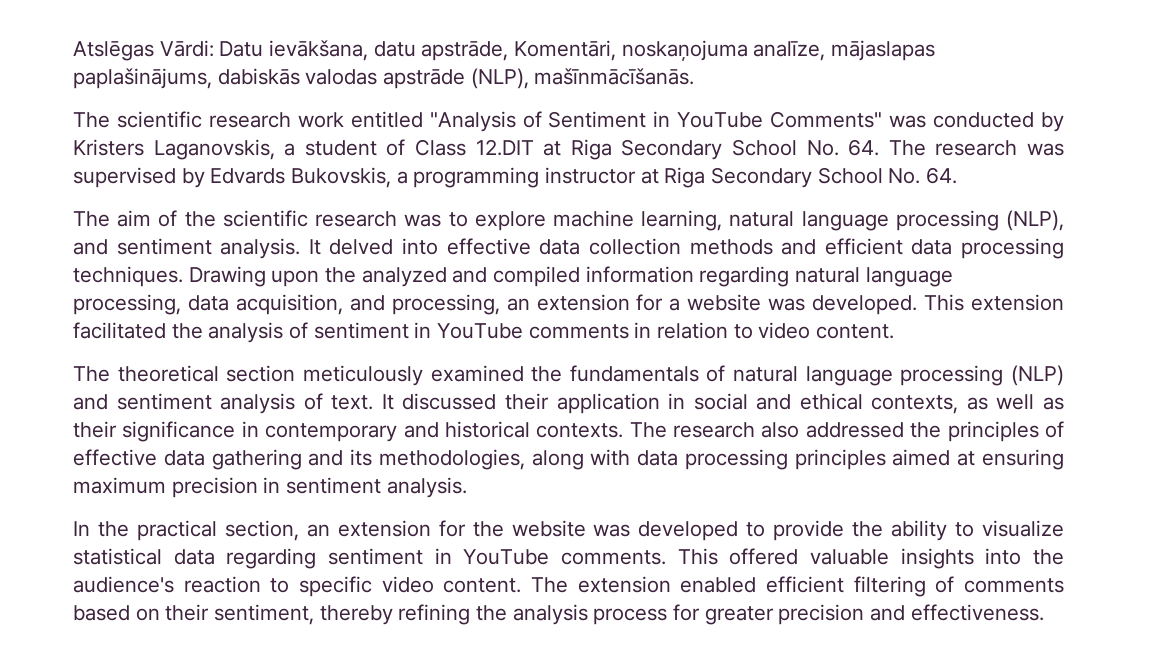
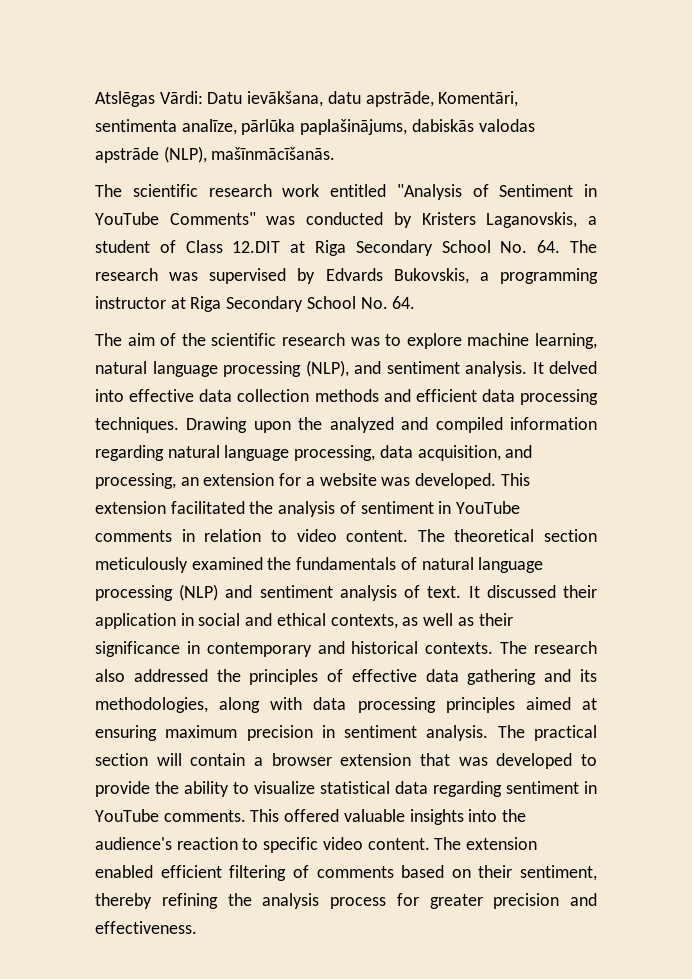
- Atslēgas Vārdi: Datu ievākšana, datu apstrāde, Komentāri, noskaņojuma analīze, mājaslapas paplašinājums, dabiskās valodas apstrāde (NLP), mašīnmācīšanās.
+ Atslēgas Vārdi: Datu ievākšana, datu apstrāde, Komentāri, sentimenta analīze, pārlūka paplašinājums, dabiskās valodas apstrāde (NLP), mašīnmācīšanās.
- This extension facilitated the analysis of sentiment in YouTube comments in relation to video content.
- The theoretical section meticulously examined the fundamentals of natural language processing (NLP) and sentiment analysis of text.
+ This extension facilitated the analysis of sentiment in YouTube comments in relation to video content. The theoretical section meticulously examined the fundamentals of natural language processing (NLP) and sentiment analysis of text.
- The research also addressed the principles of effective data gathering and its methodologies, along with data processing principles aimed at ensuring maximum precision in sentiment analysis.
- In the practical section, an extension for the website was developed to provide the ability to visualize statistical data regarding sentiment in YouTube comments.
+ The research also addressed the principles of effective data gathering and its methodologies, along with data processing principles aimed at ensuring maximum precision in sentiment analysis. The practical section will contain a browser extension that was developed to provide the ability to visualize statistical data regarding sentiment in YouTube comments.

